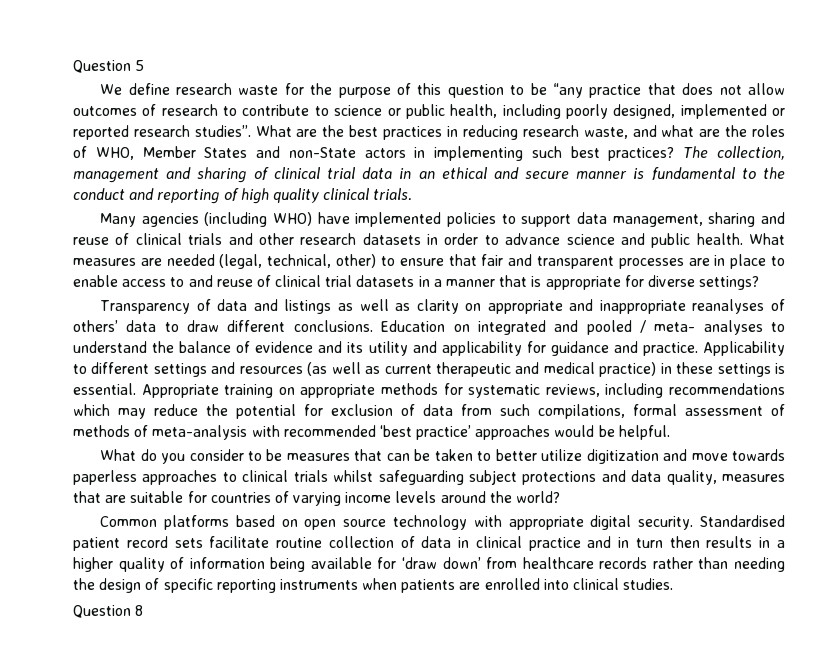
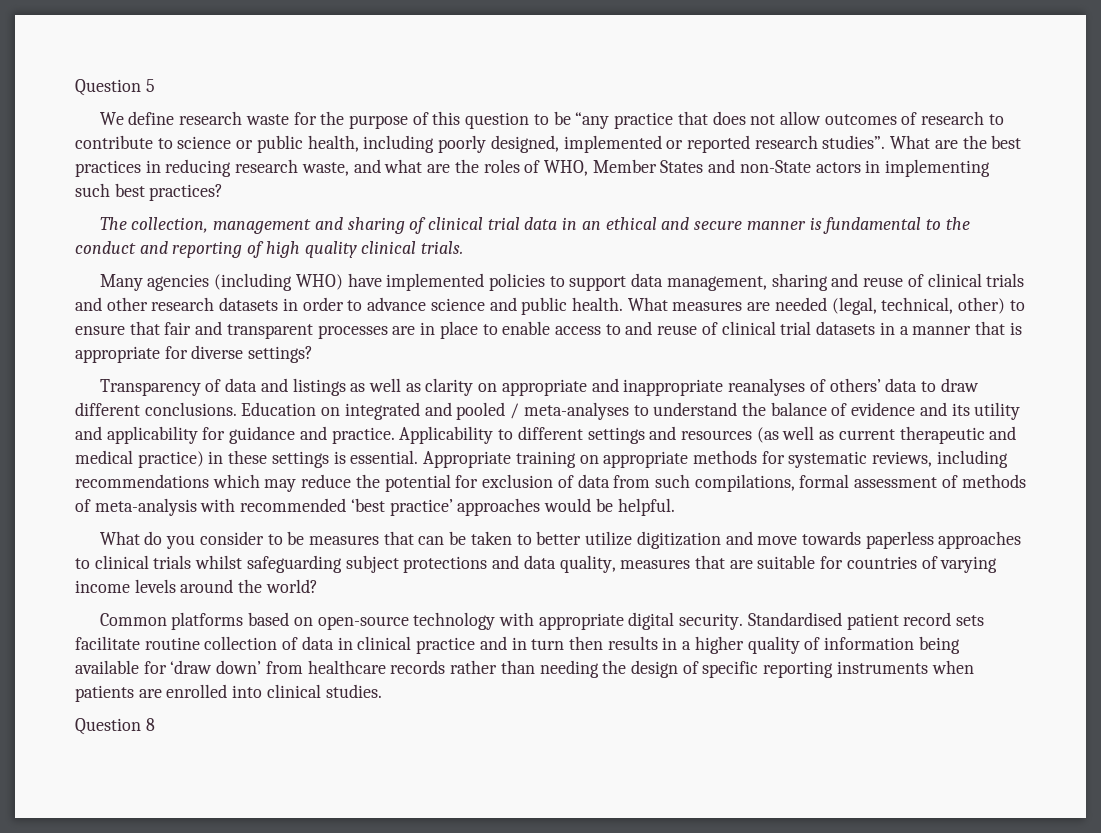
- What are the best practices in reducing research waste, and what are the roles of WHO, Member States and non-State actors in implementing such best practices? The collection, management and sharing of clinical trial data in an ethical and secure manner is fundamental to the conduct and reporting of high quality clinical trials.
+ What are the best practices in reducing research waste, and what are the roles of WHO, Member States and non-State actors in implementing such best practices?
+ The collection, management and sharing of clinical trial data in an ethical and secure manner is fundamental to the conduct and reporting of high quality clinical trials.
- Education on integrated and pooled / meta- analyses to understand the balance of evidence and its utility and applicability for guidance and practice.
+ Education on integrated and pooled / meta-analyses to understand the balance of evidence and its utility and applicability for guidance and practice.
- Common platforms based on open source technology with appropriate digital security.
+ Common platforms based on open-source technology with appropriate digital security.

